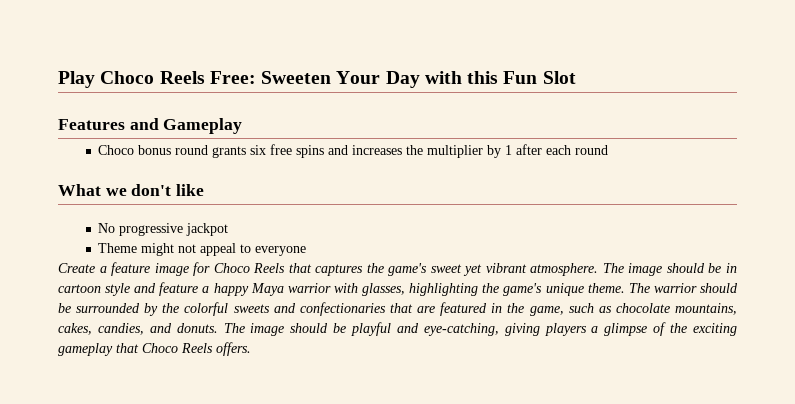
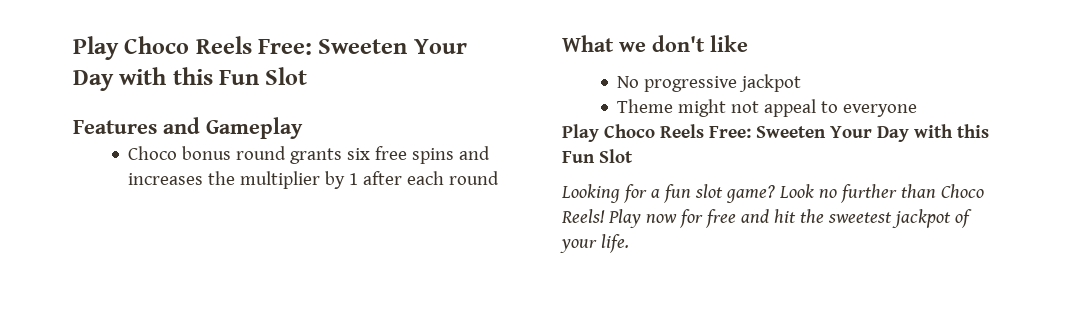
  Theme might not appeal to everyone
- Create a feature image for Choco Reels that captures the game's sweet yet vibrant atmosphere. The image should be in cartoon style and feature a happy Maya warrior with glasses, highlighting the game's unique theme. The warrior should be surrounded by the colorful sweets and confectionaries that are featured in the game, such as chocolate mountains, cakes, candies, and donuts. The image should be playful and eye-catching, giving players a glimpse of the exciting gameplay that Choco Reels offers.
+ Play Choco Reels Free: Sweeten Your Day with this Fun Slot
+ Looking for a fun slot game? Look no further than Choco Reels! Play now for free and hit the sweetest jackpot of your life.

